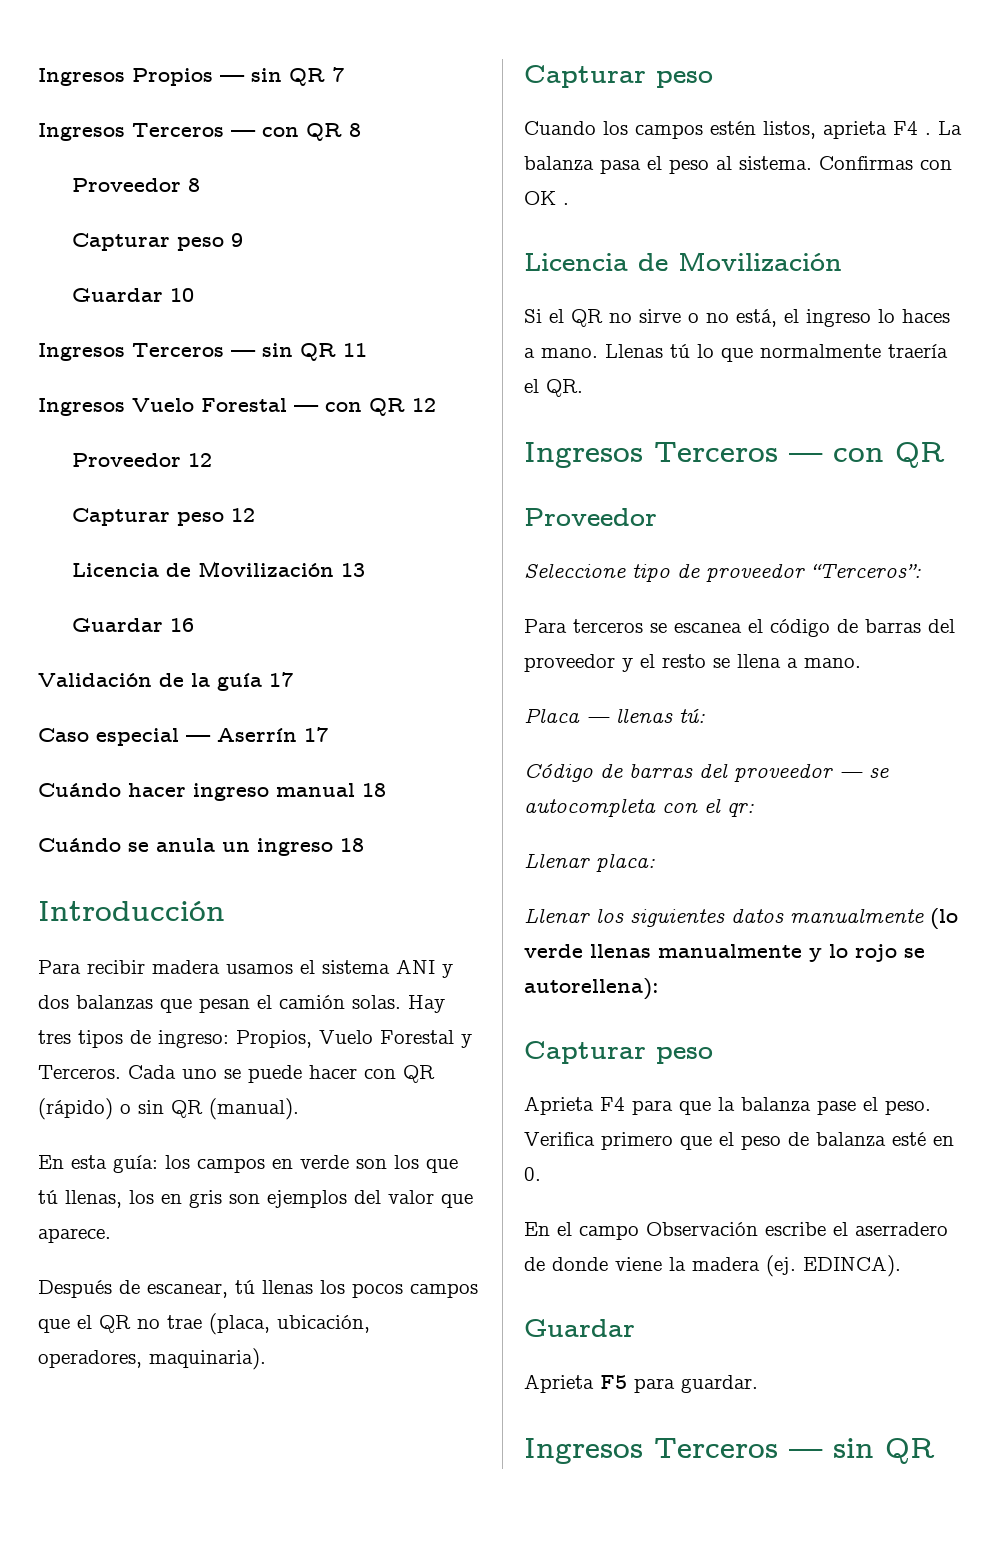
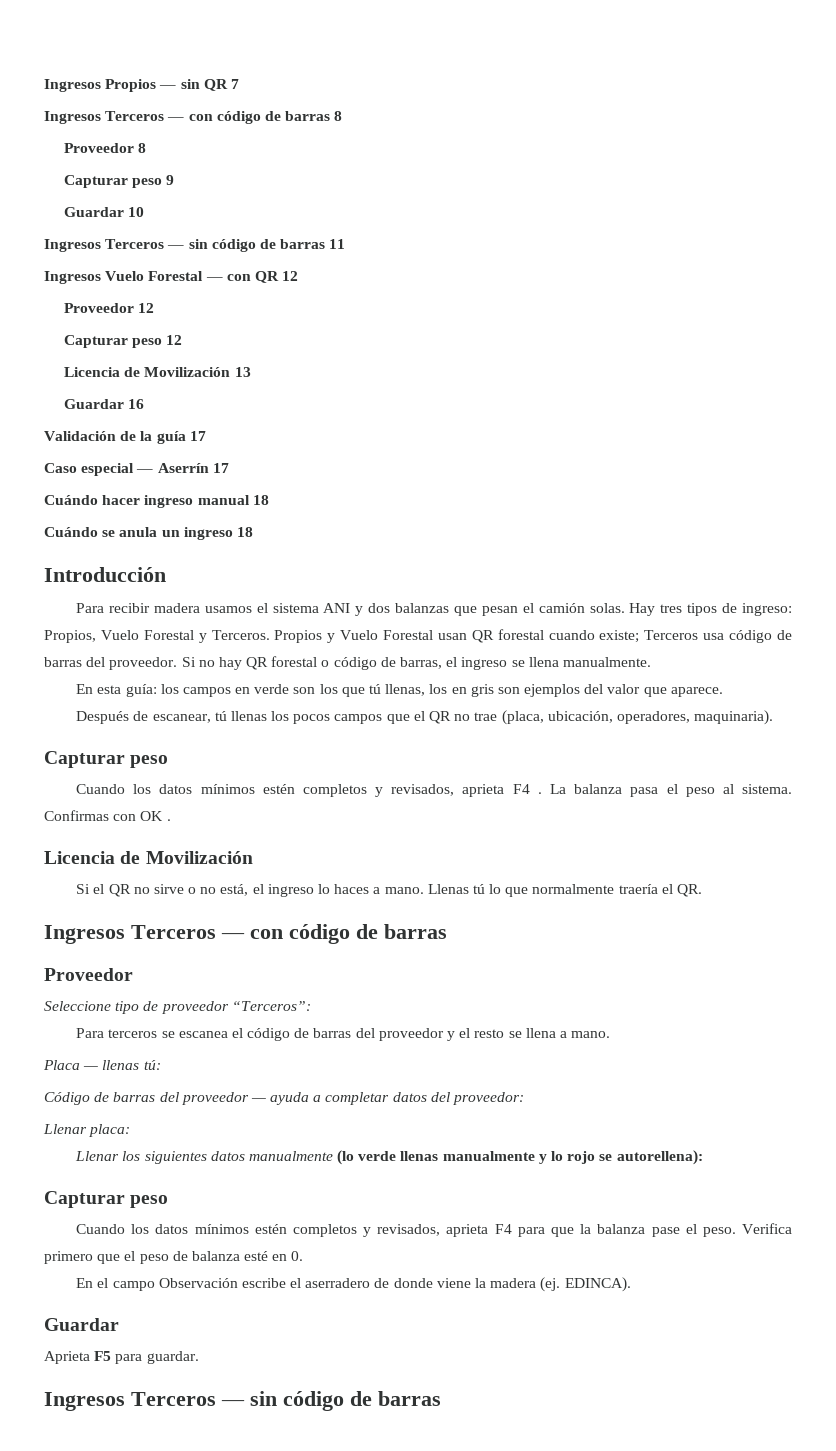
- Ingresos Terceros — con QR 8
+ Ingresos Terceros — con código de barras 8
- Ingresos Terceros — sin QR 11
+ Ingresos Terceros — sin código de barras 11
- Cada uno se puede hacer con QR (rápido) o sin QR (manual).
+ Propios y Vuelo Forestal usan QR forestal cuando existe; Terceros usa código de barras del proveedor. Si no hay QR forestal o código de barras, el ingreso se llena manualmente.
- Cuando los campos estén listos, aprieta F4 .
+ Cuando los datos mínimos estén completos y revisados, aprieta F4 .
  Llenas tú lo que normalmente traería el QR.
- Ingresos Terceros — con QR
+ Ingresos Terceros — con código de barras
- Código de barras del proveedor — se autocompleta con el qr:
+ Código de barras del proveedor — ayuda a completar datos del proveedor:
- Aprieta F4 para que la balanza pase el peso.
+ Cuando los datos mínimos estén completos y revisados, aprieta F4 para que la balanza pase el peso.
  Aprieta F5 para guardar.
- Ingresos Terceros — sin QR
+ Ingresos Terceros — sin código de barras

